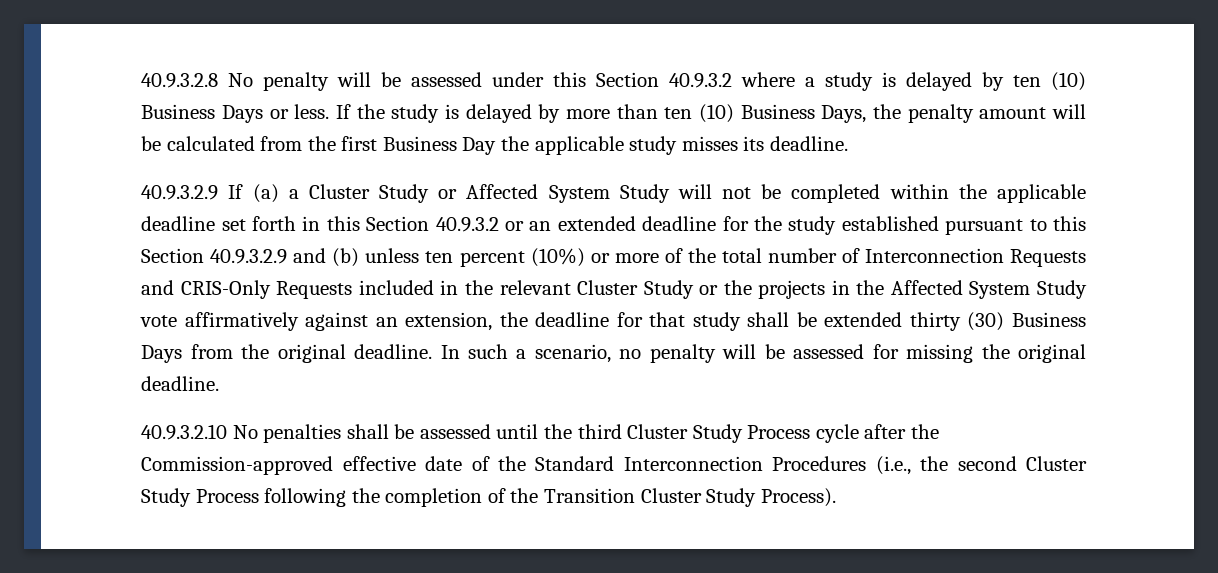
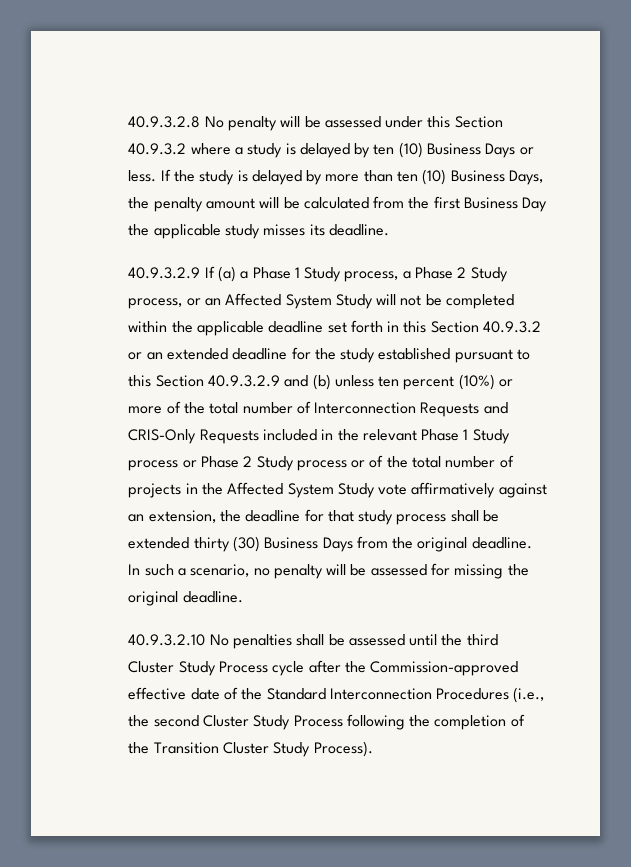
- 40.9.3.2.9 If (a) a Cluster Study or Affected System Study will not be completed within the applicable deadline set forth in this Section 40.9.3.2 or an extended deadline for the study established pursuant to this Section 40.9.3.2.9 and (b) unless ten percent (10%) or more of the total number of Interconnection Requests and CRIS-Only Requests included in the relevant Cluster Study or the projects in the Affected System Study vote affirmatively against an extension, the deadline for that study shall be extended thirty (30) Business Days from the original deadline.
+ 40.9.3.2.9 If (a) a Phase 1 Study process, a Phase 2 Study process, or an Affected System Study will not be completed within the applicable deadline set forth in this Section 40.9.3.2 or an extended deadline for the study established pursuant to this Section 40.9.3.2.9 and (b) unless ten percent (10%) or more of the total number of Interconnection Requests and CRIS-Only Requests included in the relevant Phase 1 Study process or Phase 2 Study process or of the total number of projects in the Affected System Study vote affirmatively against an extension, the deadline for that study process shall be extended thirty (30) Business Days from the original deadline.

